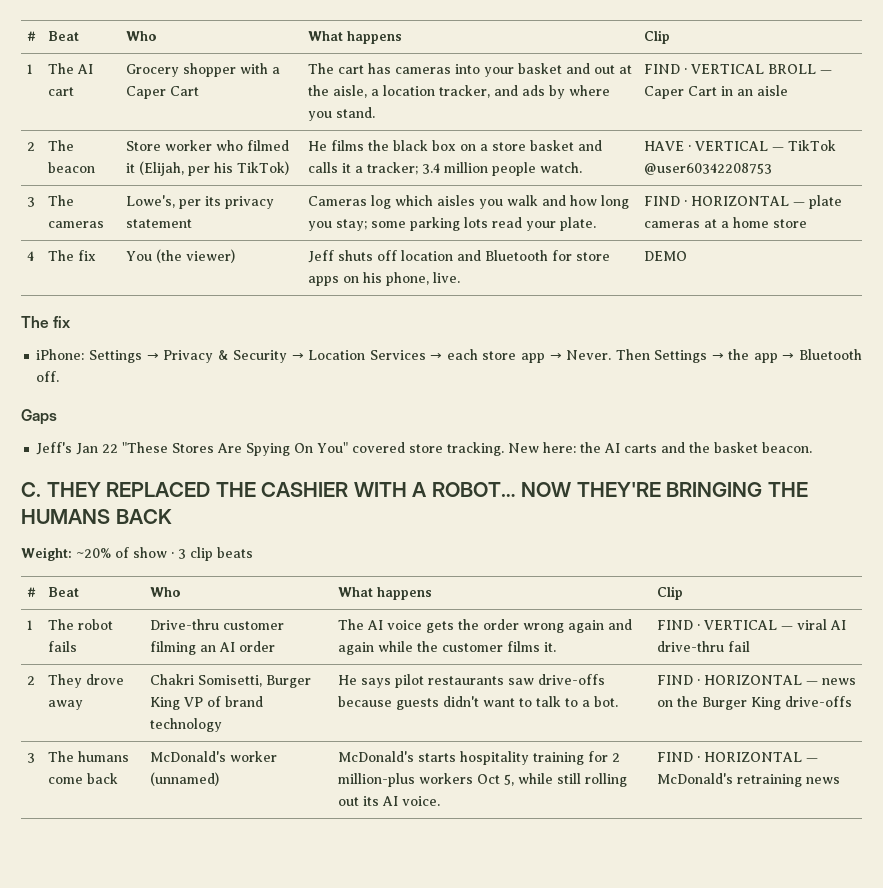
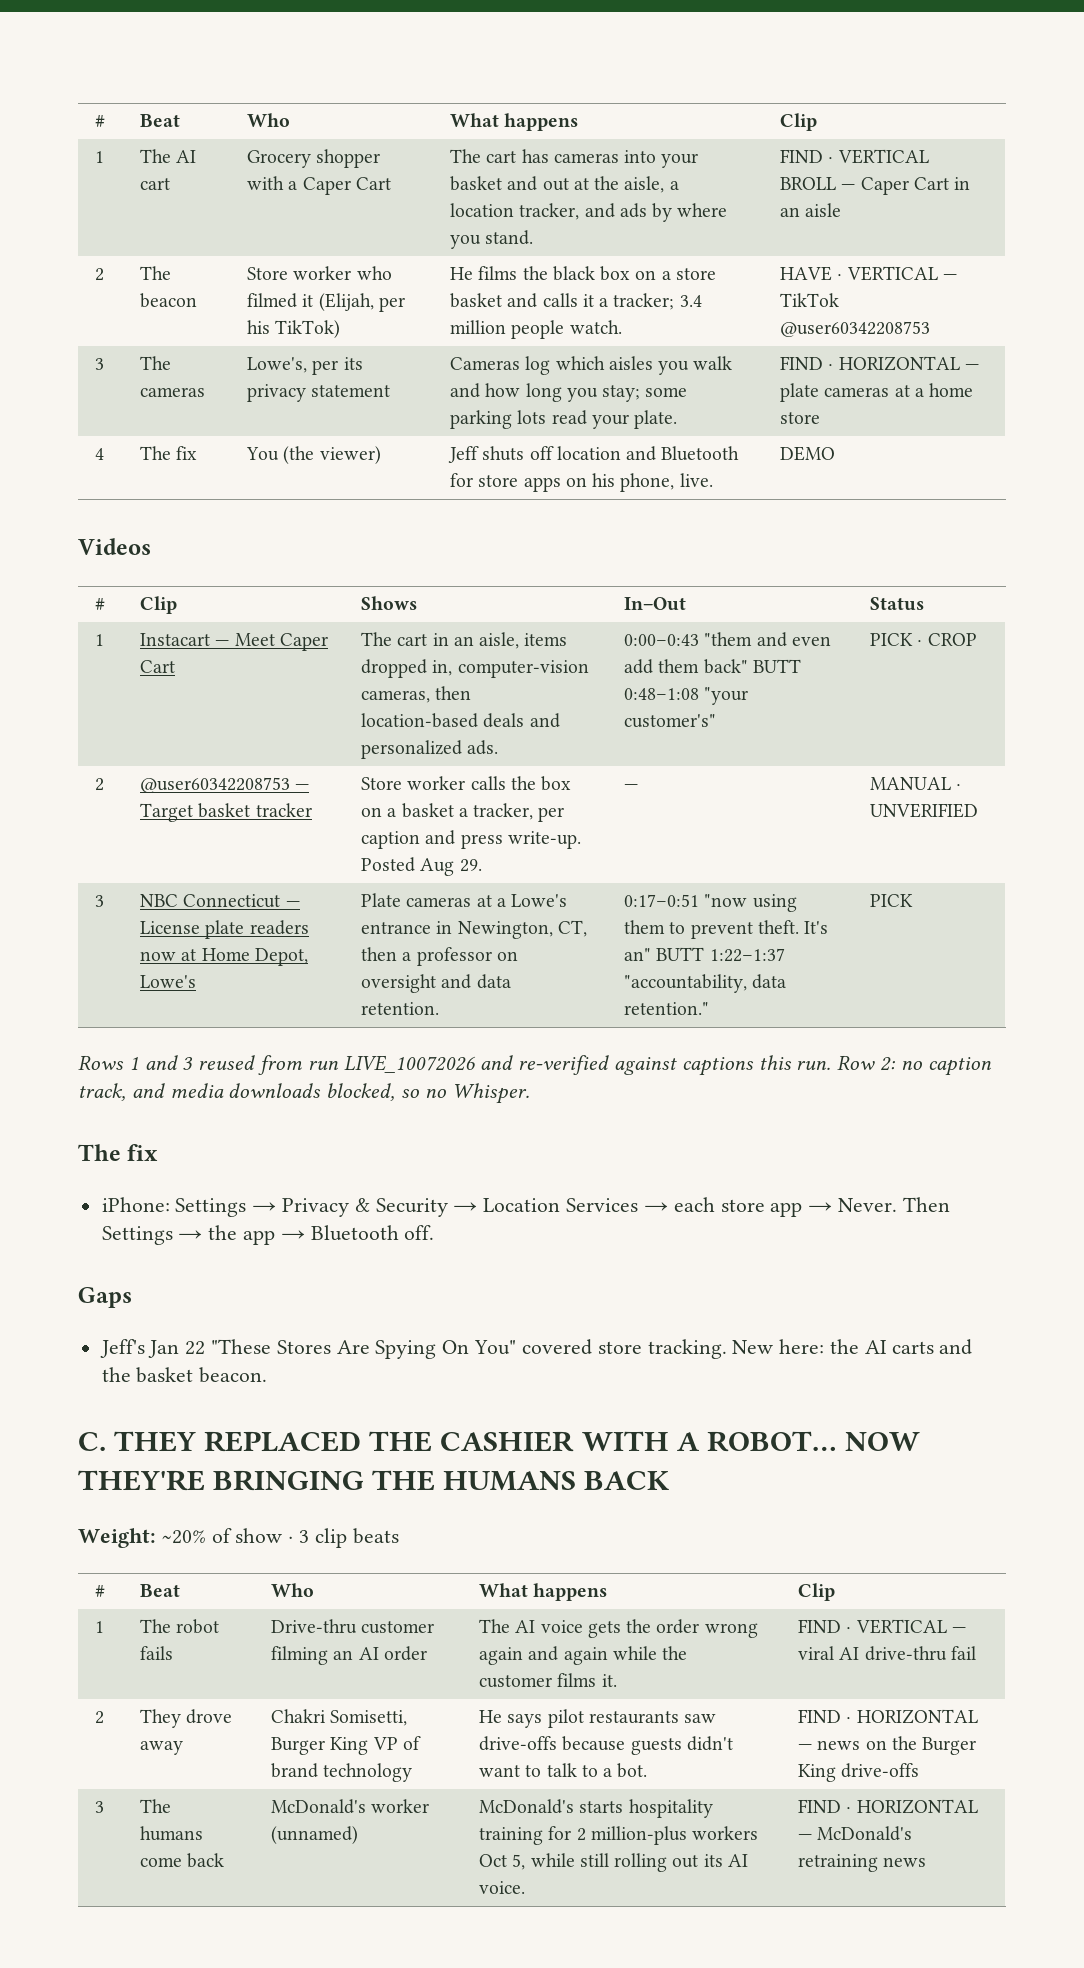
+ Videos
+ # | Clip | Shows | In–Out | Status
+ 1 | Instacart — Meet Caper Cart | The cart in an aisle, items dropped in, computer-vision cameras, then location-based deals and personalized ads. | 0:00–0:43 "them and even add them back" BUTT 0:48–1:08 "your customer's" | PICK · CROP
+ 2 | @user60342208753 — Target basket tracker | Store worker calls the box on a basket a tracker, per caption and press write-up. Posted Aug 29. | — | MANUAL · UNVERIFIED
+ 3 | NBC Connecticut — License plate readers now at Home Depot, Lowe's | Plate cameras at a Lowe's entrance in Newington, CT, then a professor on oversight and data retention. | 0:17–0:51 "now using them to prevent theft. It's an" BUTT 1:22–1:37 "accountability, data retention." | PICK
+ Rows 1 and 3 reused from run LIVE_10072026 and re-verified against captions this run. Row 2: no caption track, and media downloads blocked, so no Whisper.

